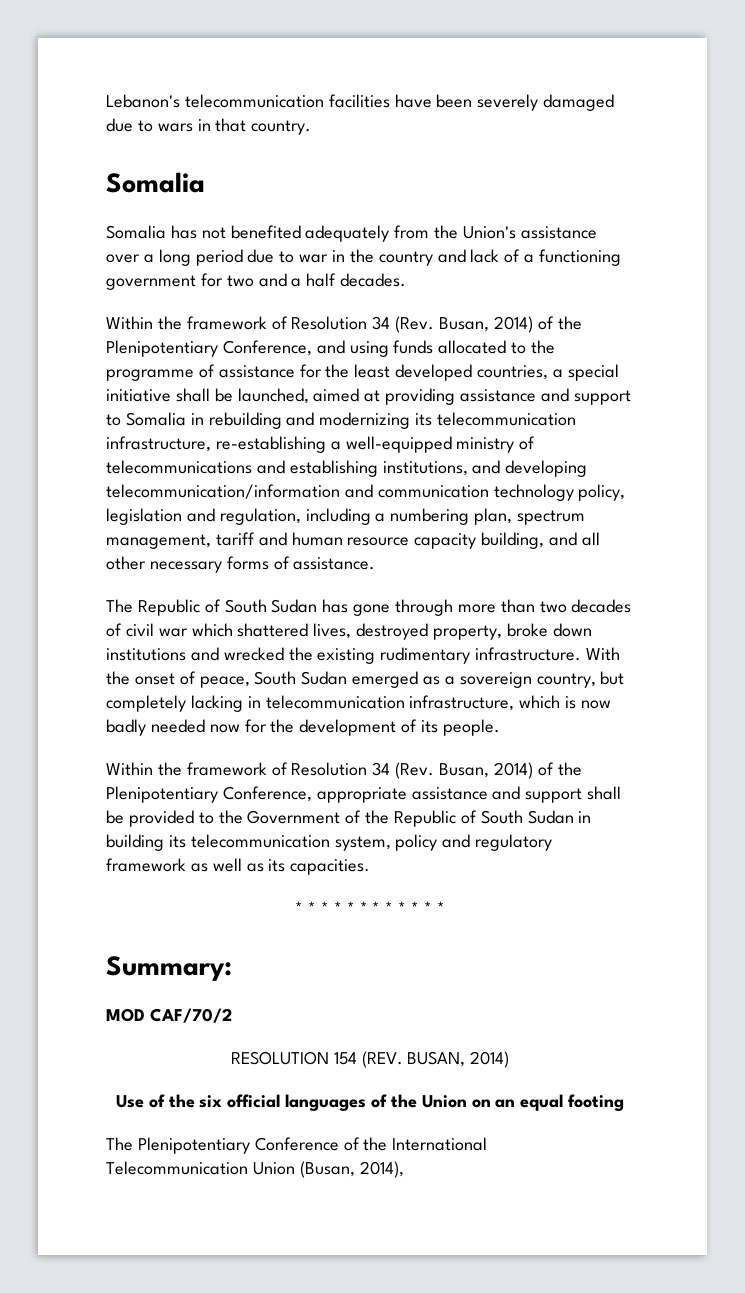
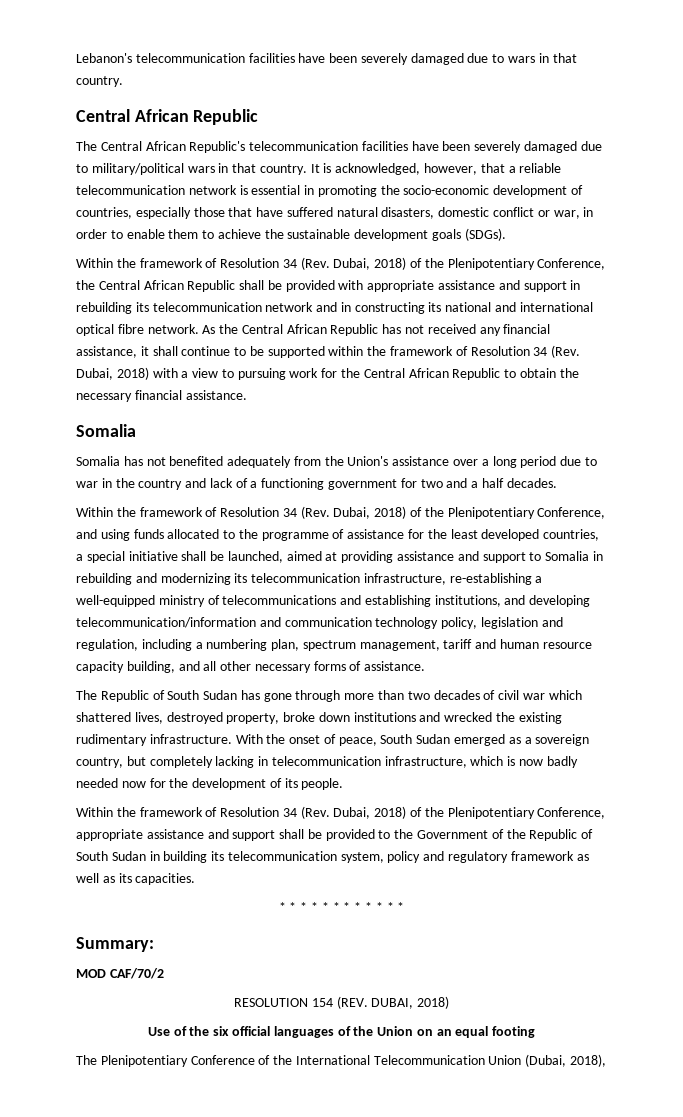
  Lebanon's telecommunication facilities have been severely damaged due to wars in that country.
+ Central African Republic
+ The Central African Republic's telecommunication facilities have been severely damaged due to military/political wars in that country. It is acknowledged, however, that a reliable telecommunication network is essential in promoting the socio-economic development of countries, especially those that have suffered natural disasters, domestic conflict or war, in order to enable them to achieve the sustainable development goals (SDGs).
+ Within the framework of Resolution 34 (Rev. Dubai, 2018) of the Plenipotentiary Conference, the Central African Republic shall be provided with appropriate assistance and support in rebuilding its telecommunication network and in constructing its national and international optical fibre network. As the Central African Republic has not received any financial assistance, it shall continue to be supported within the framework of Resolution 34 (Rev. Dubai, 2018) with a view to pursuing work for the Central African Republic to obtain the necessary financial assistance.
- Within the framework of Resolution 34 (Rev. Busan, 2014) of the Plenipotentiary Conference, and using funds allocated to the programme of assistance for the least developed countries, a special initiative shall be launched, aimed at providing assistance and support to Somalia in rebuilding and modernizing its telecommunication infrastructure, re-establishing a well-equipped ministry of telecommunications and establishing institutions, and developing telecommunication/information and communication technology policy, legislation and regulation, including a numbering plan, spectrum management, tariff and human resource capacity building, and all other necessary forms of assistance.
+ Within the framework of Resolution 34 (Rev. Dubai, 2018) of the Plenipotentiary Conference, and using funds allocated to the programme of assistance for the least developed countries, a special initiative shall be launched, aimed at providing assistance and support to Somalia in rebuilding and modernizing its telecommunication infrastructure, re-establishing a well-equipped ministry of telecommunications and establishing institutions, and developing telecommunication/information and communication technology policy, legislation and regulation, including a numbering plan, spectrum management, tariff and human resource capacity building, and all other necessary forms of assistance.
- Within the framework of Resolution 34 (Rev. Busan, 2014) of the Plenipotentiary Conference, appropriate assistance and support shall be provided to the Government of the Republic of South Sudan in building its telecommunication system, policy and regulatory framework as well as its capacities.
+ Within the framework of Resolution 34 (Rev. Dubai, 2018) of the Plenipotentiary Conference, appropriate assistance and support shall be provided to the Government of the Republic of South Sudan in building its telecommunication system, policy and regulatory framework as well as its capacities.
- RESOLUTION 154 (REV. BUSAN, 2014)
+ RESOLUTION 154 (REV. DUBAI, 2018)
- The Plenipotentiary Conference of the International Telecommunication Union (Busan, 2014),
+ The Plenipotentiary Conference of the International Telecommunication Union (Dubai, 2018),

